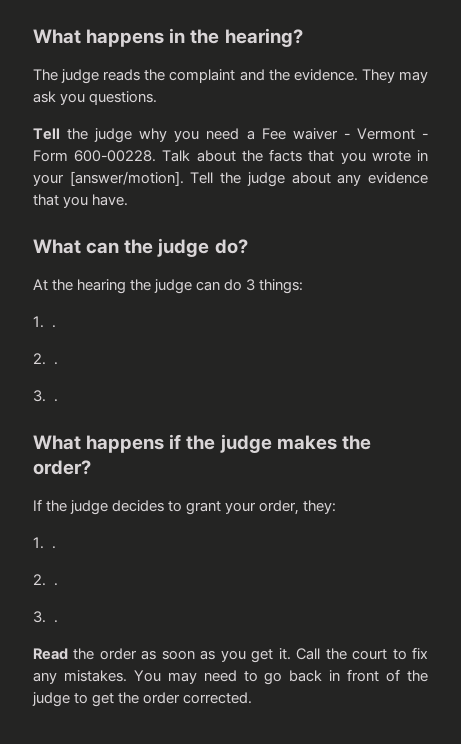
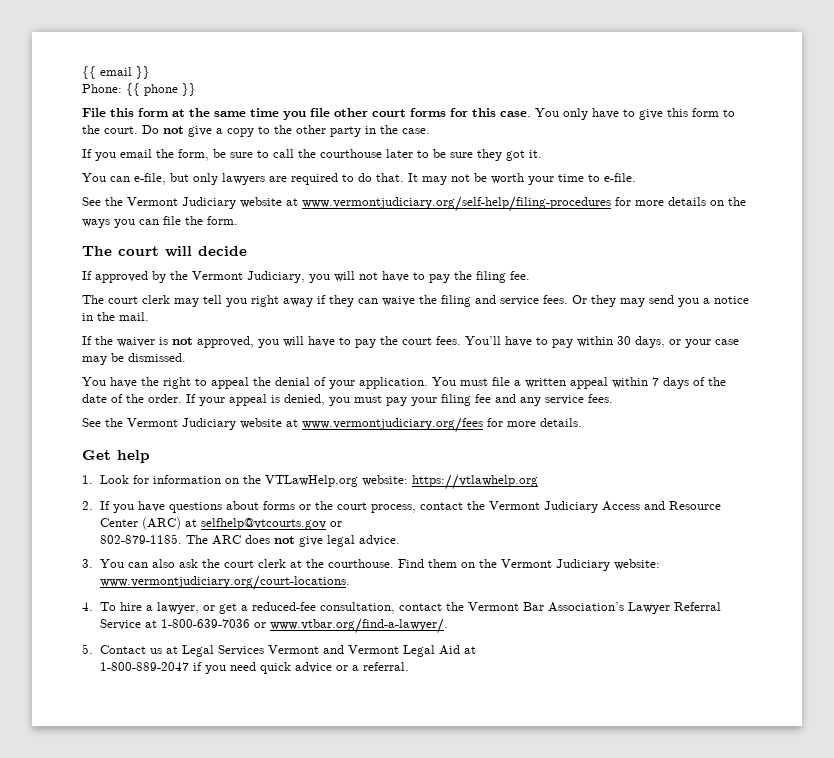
- What happens in the hearing?
- The judge reads the complaint and the evidence. They may ask you questions.
- Tell the judge why you need a Fee waiver - Vermont - Form 600-00228. Talk about the facts that you wrote in your [answer/motion]. Tell the judge about any evidence that you have.
- What can the judge do?
- At the hearing the judge can do 3 things:
- 1. .
- 2. .
- 3. .
- What happens if the judge makes the order?
- If the judge decides to grant your order, they:
- 1. .
- 2. .
- 3. .
- Read the order as soon as you get it. Call the court to fix any mistakes. You may need to go back in front of the judge to get the order corrected.
+ {{ email }}
+ Phone: {{ phone }}
+ File this form at the same time you file other court forms for this case. You only have to give this form to the court. Do not give a copy to the other party in the case.
+ If you email the form, be sure to call the courthouse later to be sure they got it.
+ You can e-file, but only lawyers are required to do that. It may not be worth your time to e-file.
+ See the Vermont Judiciary website at www.vermontjudiciary.org/self-help/filing-procedures for more details on the ways you can file the form.
+ The court will decide
+ If approved by the Vermont Judiciary, you will not have to pay the filing fee.
+ The court clerk may tell you right away if they can waive the filing and service fees. Or they may send you a notice in the mail.
+ If the waiver is not approved, you will have to pay the court fees. You’ll have to pay within 30 days, or your case may be dismissed.
+ You have the right to appeal the denial of your application. You must file a written appeal within 7 days of the date of the order. If your appeal is denied, you must pay your filing fee and any service fees.
+ See the Vermont Judiciary website at www.vermontjudiciary.org/fees for more details.
+ Get help
+ 1. Look for information on the VTLawHelp.org website: https://vtlawhelp.org
+ 2. If you have questions about forms or the court process, contact the Vermont Judiciary Access and Resource Center (ARC) at selfhelp@vtcourts.gov or
+ 802-879-1185. The ARC does not give legal advice.
+ 3. You can also ask the court clerk at the courthouse. Find them on the Vermont Judiciary website: www.vermontjudiciary.org/court-locations.
+ 4. To hire a lawyer, or get a reduced-fee consultation, contact the Vermont Bar Association’s Lawyer Referral Service at 1-800-639-7036 or www.vtbar.org/find-a-lawyer/.
+ 5. Contact us at Legal Services Vermont and Vermont Legal Aid at
+ 1-800-889-2047 if you need quick advice or a referral.

